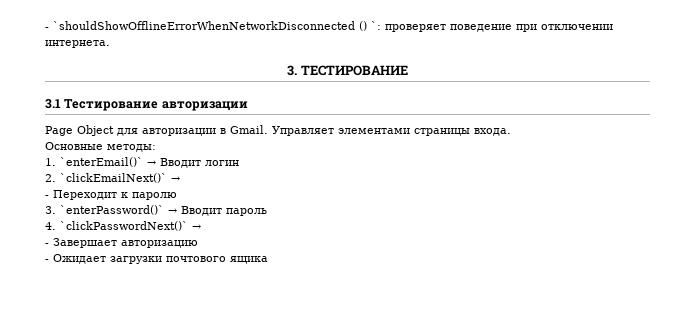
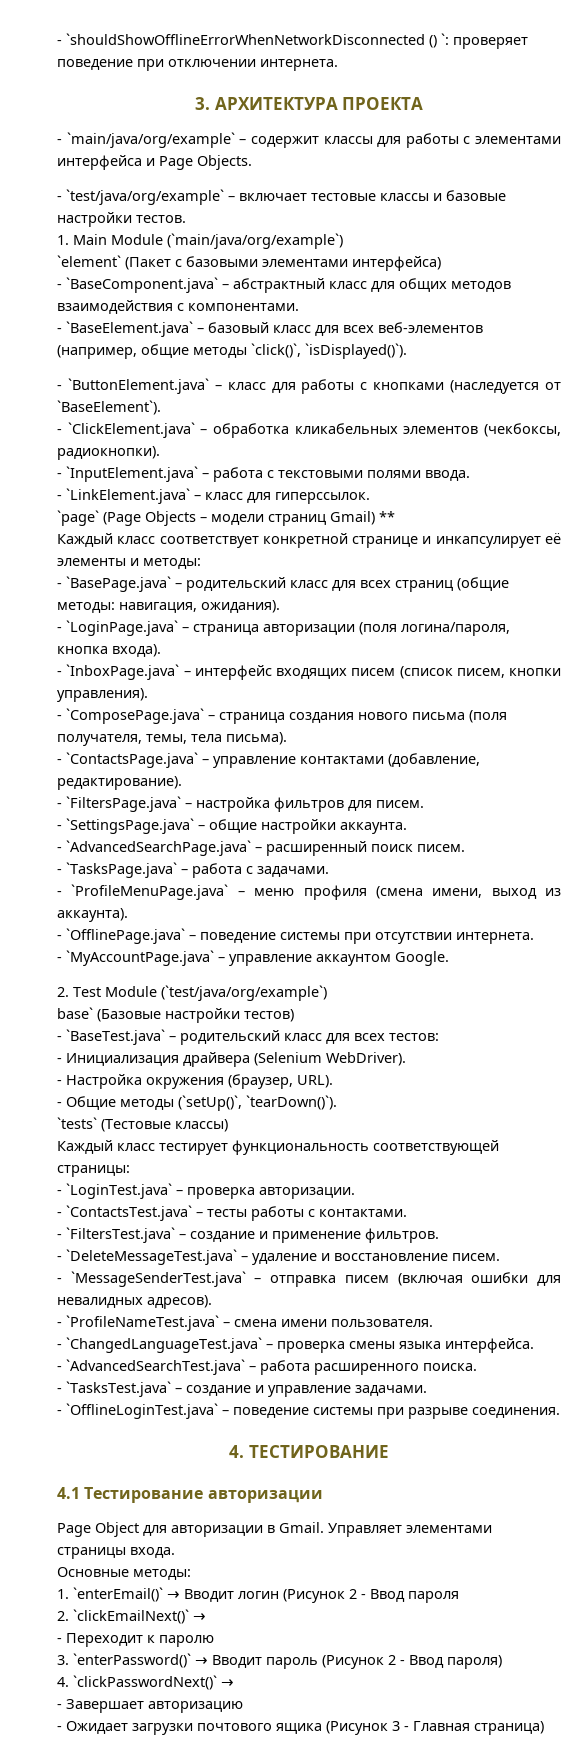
- 3. ТЕСТИРОВАНИЕ
+ 3. АРХИТЕКТУРА ПРОЕКТА
+ - `main/java/org/example` – содержит классы для работы с элементами интерфейса и Page Objects.
+ - `test/java/org/example` – включает тестовые классы и базовые настройки тестов.
+ 1. Main Module (`main/java/org/example`)
+ `element` (Пакет с базовыми элементами интерфейса)
+ - `BaseComponent.java` – абстрактный класс для общих методов взаимодействия с компонентами.
+ - `BaseElement.java` – базовый класс для всех веб-элементов (например, общие методы `click()`, `isDisplayed()`).
+ - `ButtonElement.java` – класс для работы с кнопками (наследуется от `BaseElement`).
+ - `ClickElement.java` – обработка кликабельных элементов (чекбоксы, радиокнопки).
+ - `InputElement.java` – работа с текстовыми полями ввода.
+ - `LinkElement.java` – класс для гиперссылок.
+ `page` (Page Objects – модели страниц Gmail) **
+ Каждый класс соответствует конкретной странице и инкапсулирует её элементы и методы:
+ - `BasePage.java` – родительский класс для всех страниц (общие методы: навигация, ожидания).
+ - `LoginPage.java` – страница авторизации (поля логина/пароля, кнопка входа).
+ - `InboxPage.java` – интерфейс входящих писем (список писем, кнопки управления).
+ - `ComposePage.java` – страница создания нового письма (поля получателя, темы, тела письма).
+ - `ContactsPage.java` – управление контактами (добавление, редактирование).
+ - `FiltersPage.java` – настройка фильтров для писем.
+ - `SettingsPage.java` – общие настройки аккаунта.
+ - `AdvancedSearchPage.java` – расширенный поиск писем.
+ - `TasksPage.java` – работа с задачами.
+ - `ProfileMenuPage.java` – меню профиля (смена имени, выход из аккаунта).
+ - `OfflinePage.java` – поведение системы при отсутствии интернета.
+ - `MyAccountPage.java` – управление аккаунтом Google.
+ 2. Test Module (`test/java/org/example`)
+ base` (Базовые настройки тестов)
+ - `BaseTest.java` – родительский класс для всех тестов:
+ - Инициализация драйвера (Selenium WebDriver).
+ - Настройка окружения (браузер, URL).
+ - Общие методы (`setUp()`, `tearDown()`).
+ `tests` (Тестовые классы)
+ Каждый класс тестирует функциональность соответствующей страницы:
+ - `LoginTest.java` – проверка авторизации.
+ - `ContactsTest.java` – тесты работы с контактами.
+ - `FiltersTest.java` – создание и применение фильтров.
+ - `DeleteMessageTest.java` – удаление и восстановление писем.
+ - `MessageSenderTest.java` – отправка писем (включая ошибки для невалидных адресов).
+ - `ProfileNameTest.java` – смена имени пользователя.
+ - `ChangedLanguageTest.java` – проверка смены языка интерфейса.
+ - `AdvancedSearchTest.java` – работа расширенного поиска.
+ - `TasksTest.java` – создание и управление задачами.
+ - `OfflineLoginTest.java` – поведение системы при разрыве соединения.
+ 4. ТЕСТИРОВАНИЕ
- 3.1 Тестирование авторизации
+ 4.1 Тестирование авторизации
- 1. `enterEmail()` → Вводит логин
+ 1. `enterEmail()` → Вводит логин (Рисунок 2 - Ввод пароля
- 3. `enterPassword()` → Вводит пароль
+ 3. `enterPassword()` → Вводит пароль (Рисунок 2 - Ввод пароля)
- - Ожидает загрузки почтового ящика
+ - Ожидает загрузки почтового ящика (Рисунок 3 - Главная страница)

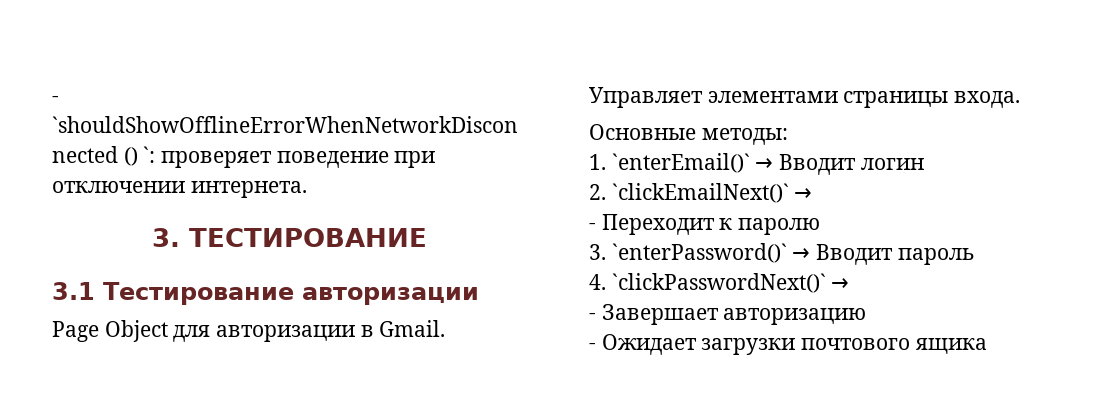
- 3. АРХИТЕКТУРА ПРОЕКТА
- - `main/java/org/example` – содержит классы для работы с элементами интерфейса и Page Objects.
- - `test/java/org/example` – включает тестовые классы и базовые настройки тестов.
- 1. Main Module (`main/java/org/example`)
- `element` (Пакет с базовыми элементами интерфейса)
- - `BaseComponent.java` – абстрактный класс для общих методов взаимодействия с компонентами.
- - `BaseElement.java` – базовый класс для всех веб-элементов (например, общие методы `click()`, `isDisplayed()`).
- - `ButtonElement.java` – класс для работы с кнопками (наследуется от `BaseElement`).
- - `ClickElement.java` – обработка кликабельных элементов (чекбоксы, радиокнопки).
- - `InputElement.java` – работа с текстовыми полями ввода.
- - `LinkElement.java` – класс для гиперссылок.
- `page` (Page Objects – модели страниц Gmail) **
- Каждый класс соответствует конкретной странице и инкапсулирует её элементы и методы:
- - `BasePage.java` – родительский класс для всех страниц (общие методы: навигация, ожидания).
- - `LoginPage.java` – страница авторизации (поля логина/пароля, кнопка входа).
- - `InboxPage.java` – интерфейс входящих писем (список писем, кнопки управления).
- - `ComposePage.java` – страница создания нового письма (поля получателя, темы, тела письма).
- - `ContactsPage.java` – управление контактами (добавление, редактирование).
- - `FiltersPage.java` – настройка фильтров для писем.
- - `SettingsPage.java` – общие настройки аккаунта.
- - `AdvancedSearchPage.java` – расширенный поиск писем.
- - `TasksPage.java` – работа с задачами.
- - `ProfileMenuPage.java` – меню профиля (смена имени, выход из аккаунта).
- - `OfflinePage.java` – поведение системы при отсутствии интернета.
- - `MyAccountPage.java` – управление аккаунтом Google.
- 2. Test Module (`test/java/org/example`)
- base` (Базовые настройки тестов)
- - `BaseTest.java` – родительский класс для всех тестов:
- - Инициализация драйвера (Selenium WebDriver).
- - Настройка окружения (браузер, URL).
- - Общие методы (`setUp()`, `tearDown()`).
- `tests` (Тестовые классы)
- Каждый класс тестирует функциональность соответствующей страницы:
- - `LoginTest.java` – проверка авторизации.
- - `ContactsTest.java` – тесты работы с контактами.
- - `FiltersTest.java` – создание и применение фильтров.
- - `DeleteMessageTest.java` – удаление и восстановление писем.
- - `MessageSenderTest.java` – отправка писем (включая ошибки для невалидных адресов).
- - `ProfileNameTest.java` – смена имени пользователя.
- - `ChangedLanguageTest.java` – проверка смены языка интерфейса.
- - `AdvancedSearchTest.java` – работа расширенного поиска.
- - `TasksTest.java` – создание и управление задачами.
- - `OfflineLoginTest.java` – поведение системы при разрыве соединения.
- 4. ТЕСТИРОВАНИЕ
+ 3. ТЕСТИРОВАНИЕ
- 4.1 Тестирование авторизации
+ 3.1 Тестирование авторизации
- 1. `enterEmail()` → Вводит логин (Рисунок 2 - Ввод пароля
+ 1. `enterEmail()` → Вводит логин
- 3. `enterPassword()` → Вводит пароль (Рисунок 2 - Ввод пароля)
+ 3. `enterPassword()` → Вводит пароль
- - Ожидает загрузки почтового ящика (Рисунок 3 - Главная страница)
+ - Ожидает загрузки почтового ящика

